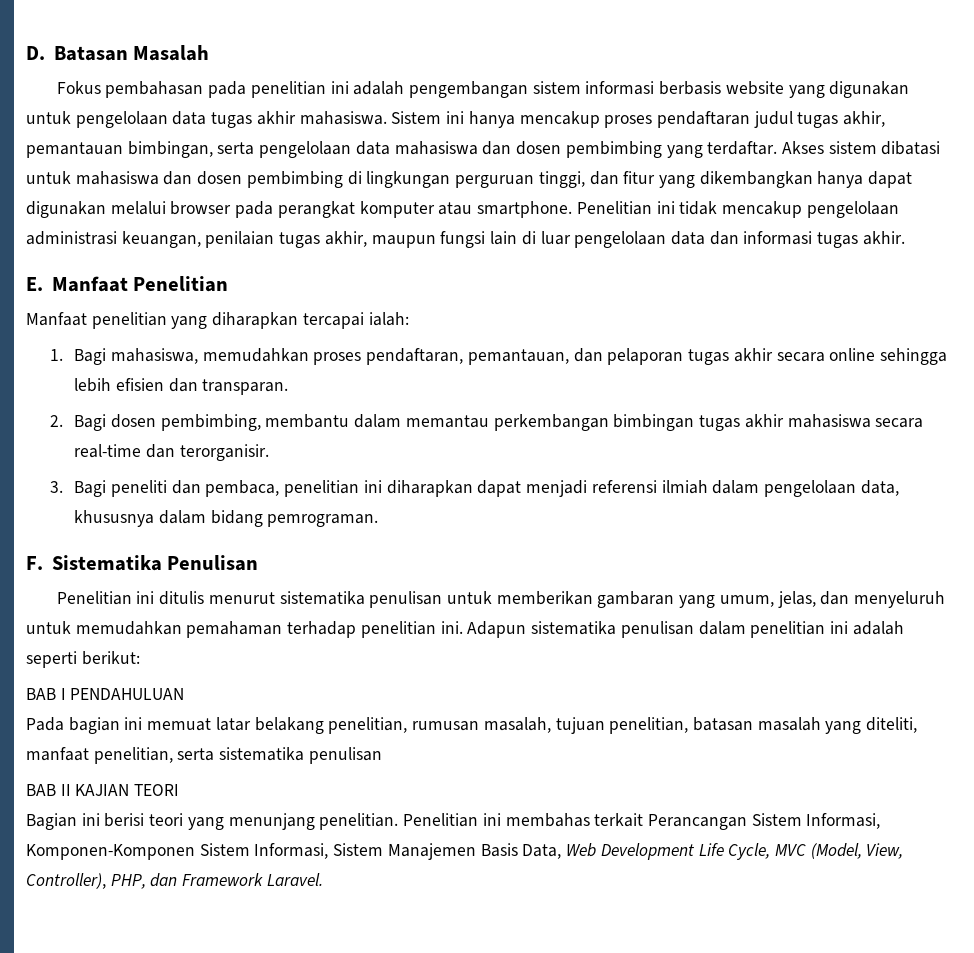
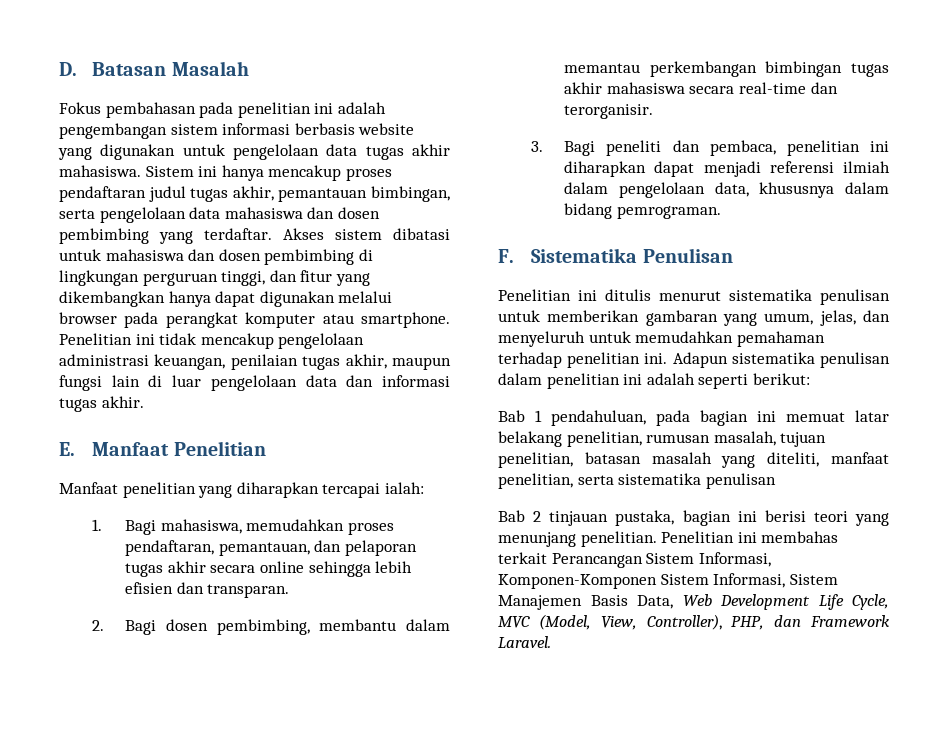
- BAB I PENDAHULUAN
- Pada bagian ini memuat latar belakang penelitian, rumusan masalah, tujuan penelitian, batasan masalah yang diteliti, manfaat penelitian, serta sistematika penulisan
+ Bab 1 pendahuluan, pada bagian ini memuat latar belakang penelitian, rumusan masalah, tujuan penelitian, batasan masalah yang diteliti, manfaat penelitian, serta sistematika penulisan
- BAB II KAJIAN TEORI
- Bagian ini berisi teori yang menunjang penelitian.
+ Bab 2 tinjauan pustaka, bagian ini berisi teori yang menunjang penelitian.

